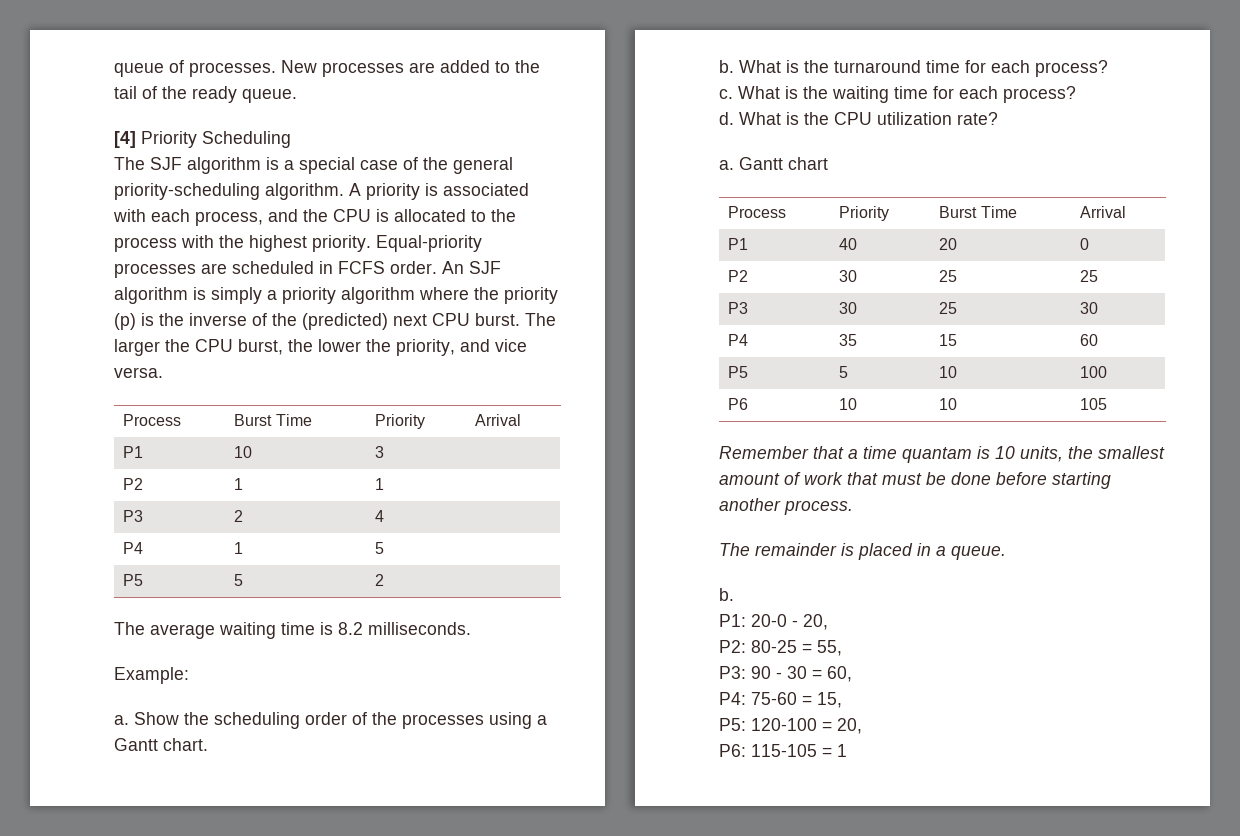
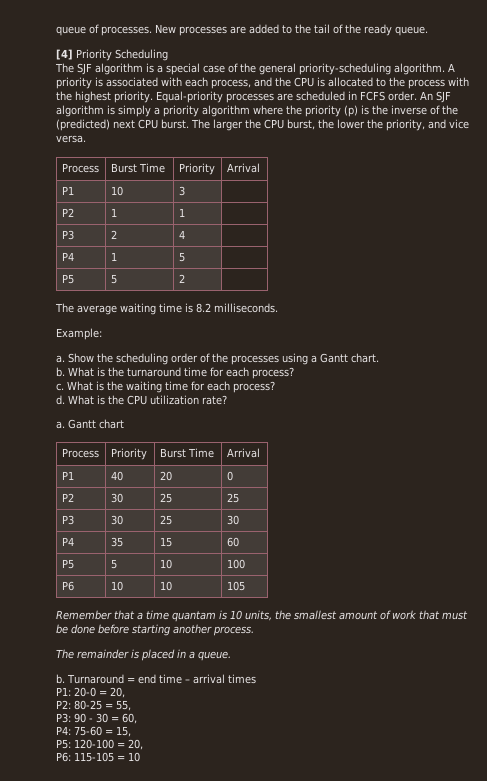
+ Turnaround = end time – arrival times
- P1: 20-0 - 20,
+ P1: 20-0 = 20,
- P6: 115-105 = 1
+ P6: 115-105 = 10

